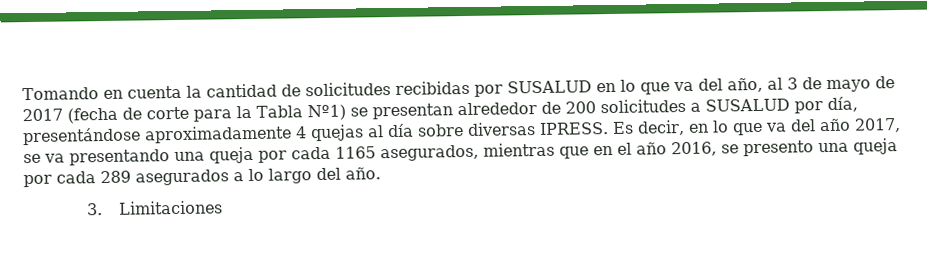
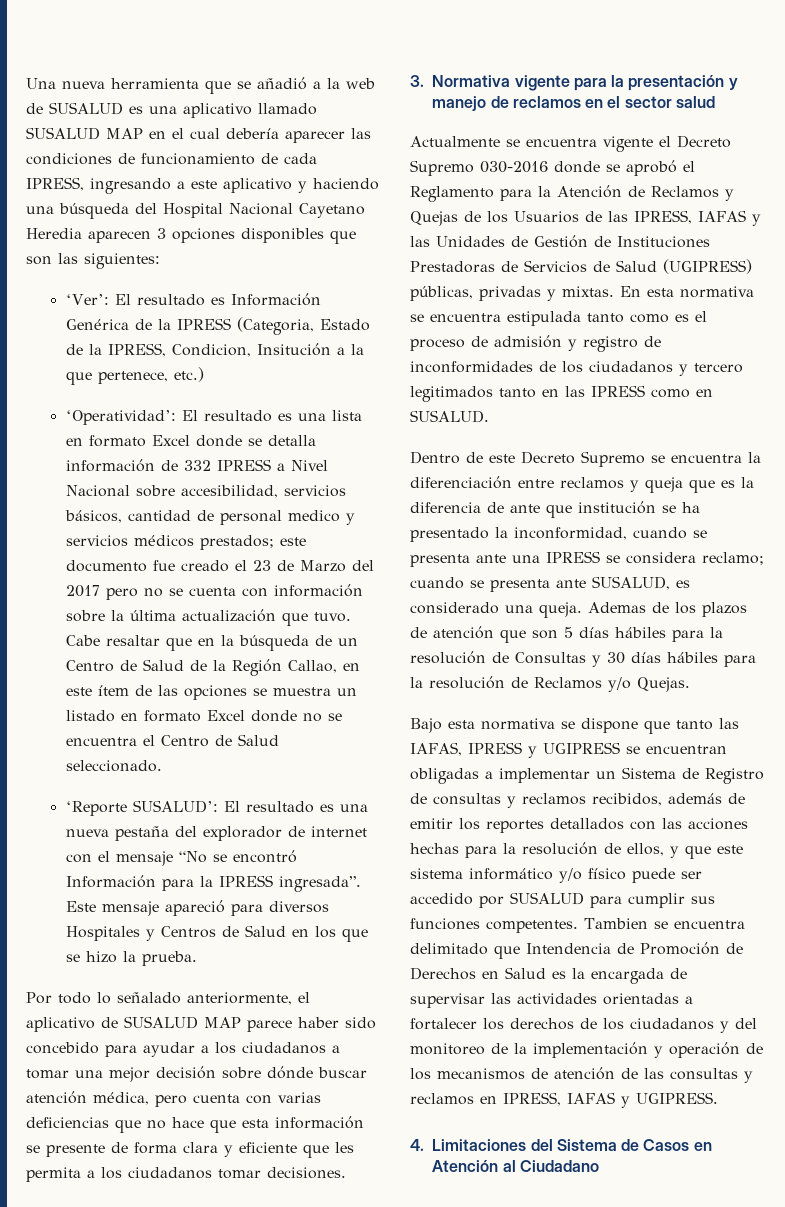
- Tomando en cuenta la cantidad de solicitudes recibidas por SUSALUD en lo que va del año, al 3 de mayo de 2017 (fecha de corte para la Tabla Nº1) se presentan alrededor de 200 solicitudes a SUSALUD por día, presentándose aproximadamente 4 quejas al día sobre diversas IPRESS. Es decir, en lo que va del año 2017, se va presentando una queja por cada 1165 asegurados, mientras que en el año 2016, se presento una queja por cada 289 asegurados a lo largo del año.
- 3. Limitaciones
+ Una nueva herramienta que se añadió a la web de SUSALUD es una aplicativo llamado SUSALUD MAP en el cual debería aparecer las condiciones de funcionamiento de cada IPRESS, ingresando a este aplicativo y haciendo una búsqueda del Hospital Nacional Cayetano Heredia aparecen 3 opciones disponibles que son las siguientes:
+ ‘Ver’: El resultado es Información Genérica de la IPRESS (Categoria, Estado de la IPRESS, Condicion, Insitución a la que pertenece, etc.)
+ ‘Operatividad’: El resultado es una lista en formato Excel donde se detalla información de 332 IPRESS a Nivel Nacional sobre accesibilidad, servicios básicos, cantidad de personal medico y servicios médicos prestados; este documento fue creado el 23 de Marzo del 2017 pero no se cuenta con información sobre la última actualización que tuvo. Cabe resaltar que en la búsqueda de un Centro de Salud de la Región Callao, en este ítem de las opciones se muestra un listado en formato Excel donde no se encuentra el Centro de Salud seleccionado.
+ ‘Reporte SUSALUD’: El resultado es una nueva pestaña del explorador de internet con el mensaje “No se encontró Información para la IPRESS ingresada”. Este mensaje apareció para diversos Hospitales y Centros de Salud en los que se hizo la prueba.
+ Por todo lo señalado anteriormente, el aplicativo de SUSALUD MAP parece haber sido concebido para ayudar a los ciudadanos a tomar una mejor decisión sobre dónde buscar atención médica, pero cuenta con varias deficiencias que no hace que esta información se presente de forma clara y eficiente que les permita a los ciudadanos tomar decisiones.
+ 3. Normativa vigente para la presentación y manejo de reclamos en el sector salud
+ Actualmente se encuentra vigente el Decreto Supremo 030-2016 donde se aprobó el Reglamento para la Atención de Reclamos y Quejas de los Usuarios de las IPRESS, IAFAS y las Unidades de Gestión de Instituciones Prestadoras de Servicios de Salud (UGIPRESS) públicas, privadas y mixtas. En esta normativa se encuentra estipulada tanto como es el proceso de admisión y registro de inconformidades de los ciudadanos y tercero legitimados tanto en las IPRESS como en SUSALUD.
+ Dentro de este Decreto Supremo se encuentra la diferenciación entre reclamos y queja que es la diferencia de ante que institución se ha presentado la inconformidad, cuando se presenta ante una IPRESS se considera reclamo; cuando se presenta ante SUSALUD, es considerado una queja. Ademas de los plazos de atención que son 5 días hábiles para la resolución de Consultas y 30 días hábiles para la resolución de Reclamos y/o Quejas.
+ Bajo esta normativa se dispone que tanto las IAFAS, IPRESS y UGIPRESS se encuentran obligadas a implementar un Sistema de Registro de consultas y reclamos recibidos, además de emitir los reportes detallados con las acciones hechas para la resolución de ellos, y que este sistema informático y/o físico puede ser accedido por SUSALUD para cumplir sus funciones competentes. Tambien se encuentra delimitado que Intendencia de Promoción de Derechos en Salud es la encargada de supervisar las actividades orientadas a fortalecer los derechos de los ciudadanos y del monitoreo de la implementación y operación de los mecanismos de atención de las consultas y reclamos en IPRESS, IAFAS y UGIPRESS.
+ 4. Limitaciones del Sistema de Casos en Atención al Ciudadano

